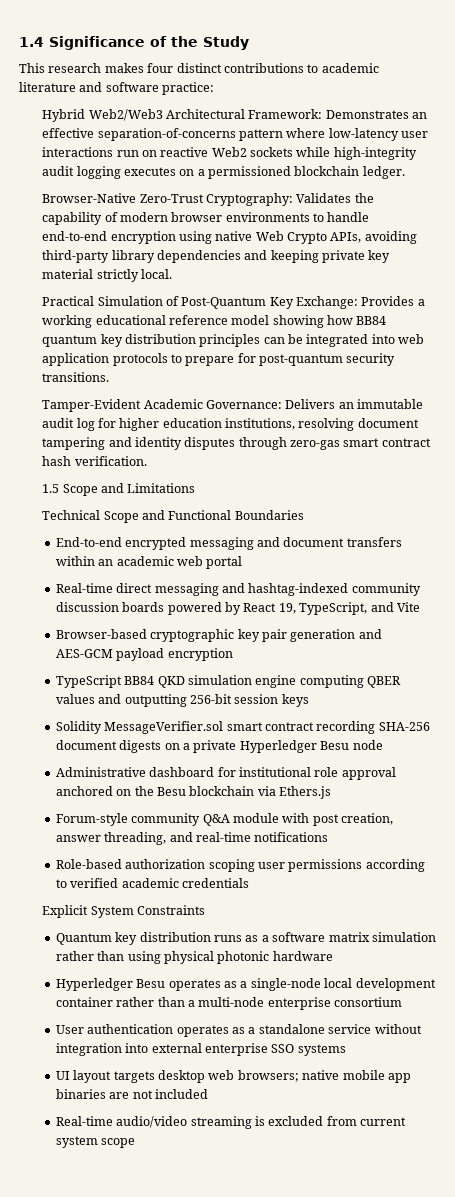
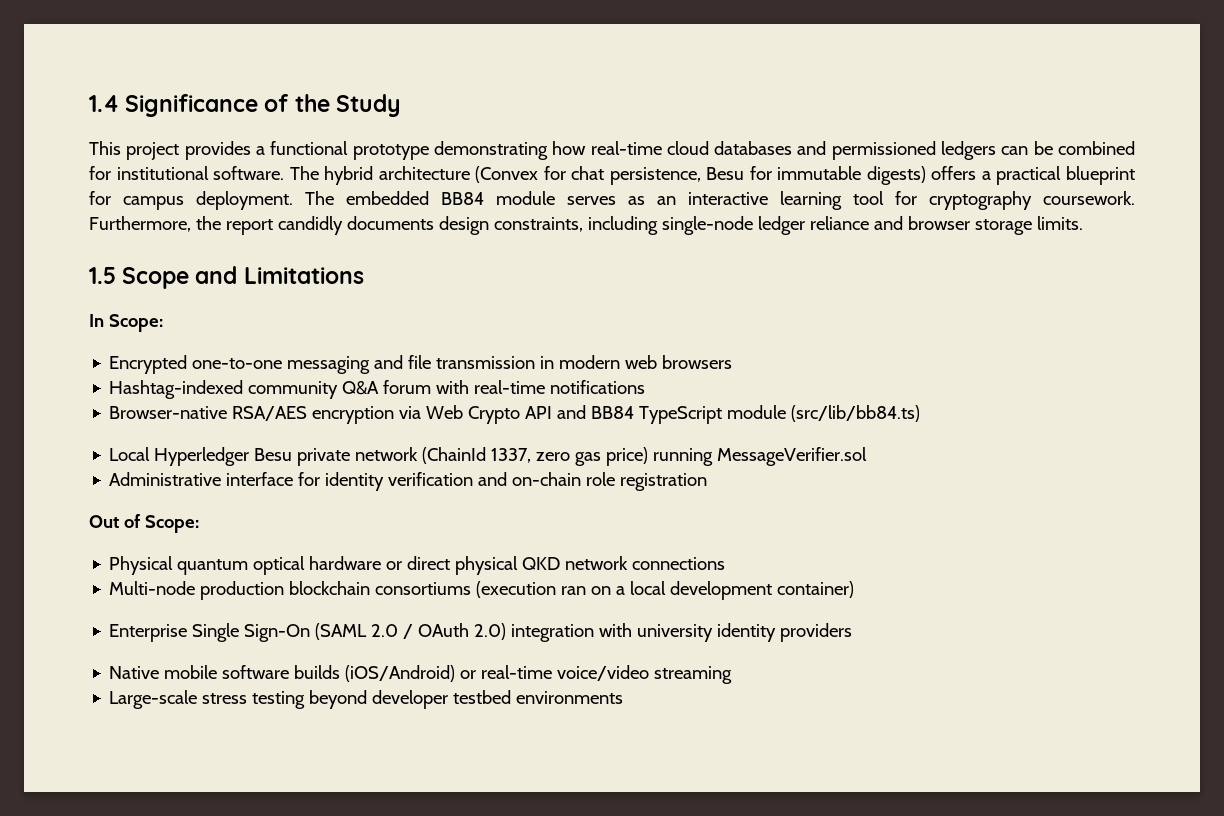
- This research makes four distinct contributions to academic literature and software practice:
- Hybrid Web2/Web3 Architectural Framework: Demonstrates an effective separation-of-concerns pattern where low-latency user interactions run on reactive Web2 sockets while high-integrity audit logging executes on a permissioned blockchain ledger.
- Browser-Native Zero-Trust Cryptography: Validates the capability of modern browser environments to handle end-to-end encryption using native Web Crypto APIs, avoiding third-party library dependencies and keeping private key material strictly local.
- Practical Simulation of Post-Quantum Key Exchange: Provides a working educational reference model showing how BB84 quantum key distribution principles can be integrated into web application protocols to prepare for post-quantum security transitions.
- Tamper-Evident Academic Governance: Delivers an immutable audit log for higher education institutions, resolving document tampering and identity disputes through zero-gas smart contract hash verification.
+ This project provides a functional prototype demonstrating how real-time cloud databases and permissioned ledgers can be combined for institutional software. The hybrid architecture (Convex for chat persistence, Besu for immutable digests) offers a practical blueprint for campus deployment. The embedded BB84 module serves as an interactive learning tool for cryptography coursework. Furthermore, the report candidly documents design constraints, including single-node ledger reliance and browser storage limits.
  1.5 Scope and Limitations
- Technical Scope and Functional Boundaries
- End-to-end encrypted messaging and document transfers within an academic web portal
- Real-time direct messaging and hashtag-indexed community discussion boards powered by React 19, TypeScript, and Vite
- Browser-based cryptographic key pair generation and AES-GCM payload encryption
- TypeScript BB84 QKD simulation engine computing QBER values and outputting 256-bit session keys
- Solidity MessageVerifier.sol smart contract recording SHA-256 document digests on a private Hyperledger Besu node
- Administrative dashboard for institutional role approval anchored on the Besu blockchain via Ethers.js
- Forum-style community Q&A module with post creation, answer threading, and real-time notifications
- Role-based authorization scoping user permissions according to verified academic credentials
- Explicit System Constraints
- Quantum key distribution runs as a software matrix simulation rather than using physical photonic hardware
- Hyperledger Besu operates as a single-node local development container rather than a multi-node enterprise consortium
- User authentication operates as a standalone service without integration into external enterprise SSO systems
- UI layout targets desktop web browsers; native mobile app binaries are not included
- Real-time audio/video streaming is excluded from current system scope
+ In Scope:
+ Encrypted one-to-one messaging and file transmission in modern web browsers
+ Hashtag-indexed community Q&A forum with real-time notifications
+ Browser-native RSA/AES encryption via Web Crypto API and BB84 TypeScript module (src/lib/bb84.ts)
+ Local Hyperledger Besu private network (ChainId 1337, zero gas price) running MessageVerifier.sol
+ Administrative interface for identity verification and on-chain role registration
+ Out of Scope:
+ Physical quantum optical hardware or direct physical QKD network connections
+ Multi-node production blockchain consortiums (execution ran on a local development container)
+ Enterprise Single Sign-On (SAML 2.0 / OAuth 2.0) integration with university identity providers
+ Native mobile software builds (iOS/Android) or real-time voice/video streaming
+ Large-scale stress testing beyond developer testbed environments

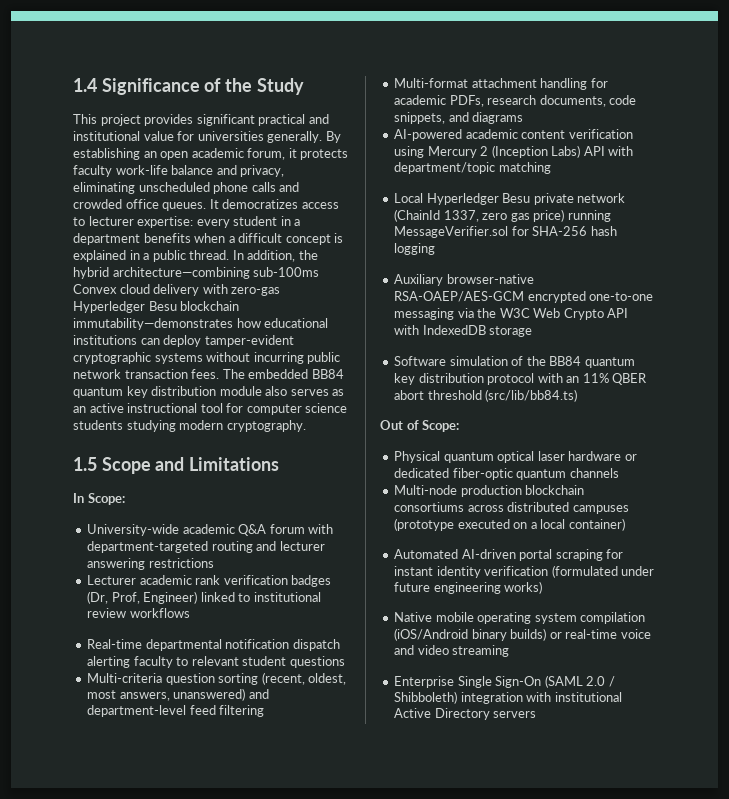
- This project provides a functional prototype demonstrating how real-time cloud databases and permissioned ledgers can be combined for institutional software. The hybrid architecture (Convex for chat persistence, Besu for immutable digests) offers a practical blueprint for campus deployment. The embedded BB84 module serves as an interactive learning tool for cryptography coursework. Furthermore, the report candidly documents design constraints, including single-node ledger reliance and browser storage limits.
+ This project provides significant practical and institutional value for universities generally. By establishing an open academic forum, it protects faculty work-life balance and privacy, eliminating unscheduled phone calls and crowded office queues. It democratizes access to lecturer expertise: every student in a department benefits when a difficult concept is explained in a public thread. In addition, the hybrid architecture—combining sub-100ms Convex cloud delivery with zero-gas Hyperledger Besu blockchain immutability—demonstrates how educational institutions can deploy tamper-evident cryptographic systems without incurring public network transaction fees. The embedded BB84 quantum key distribution module also serves as an active instructional tool for computer science students studying modern cryptography.
- Encrypted one-to-one messaging and file transmission in modern web browsers
- Hashtag-indexed community Q&A forum with real-time notifications
- Browser-native RSA/AES encryption via Web Crypto API and BB84 TypeScript module (src/lib/bb84.ts)
+ University-wide academic Q&A forum with department-targeted routing and lecturer answering restrictions
+ Lecturer academic rank verification badges (Dr, Prof, Engineer) linked to institutional review workflows
+ Real-time departmental notification dispatch alerting faculty to relevant student questions
+ Multi-criteria question sorting (recent, oldest, most answers, unanswered) and department-level feed filtering
+ Multi-format attachment handling for academic PDFs, research documents, code snippets, and diagrams
+ AI-powered academic content verification using Mercury 2 (Inception Labs) API with department/topic matching
- Local Hyperledger Besu private network (ChainId 1337, zero gas price) running MessageVerifier.sol
- Administrative interface for identity verification and on-chain role registration
+ Local Hyperledger Besu private network (ChainId 1337, zero gas price) running MessageVerifier.sol for SHA-256 hash logging
+ Auxiliary browser-native RSA-OAEP/AES-GCM encrypted one-to-one messaging via the W3C Web Crypto API with IndexedDB storage
+ Software simulation of the BB84 quantum key distribution protocol with an 11% QBER abort threshold (src/lib/bb84.ts)
- Physical quantum optical hardware or direct physical QKD network connections
+ Physical quantum optical laser hardware or dedicated fiber-optic quantum channels
- Multi-node production blockchain consortiums (execution ran on a local development container)
+ Multi-node production blockchain consortiums across distributed campuses (prototype executed on a local container)
+ Automated AI-driven portal scraping for instant identity verification (formulated under future engineering works)
+ Native mobile operating system compilation (iOS/Android binary builds) or real-time voice and video streaming
- Enterprise Single Sign-On (SAML 2.0 / OAuth 2.0) integration with university identity providers
- Native mobile software builds (iOS/Android) or real-time voice/video streaming
- Large-scale stress testing beyond developer testbed environments
+ Enterprise Single Sign-On (SAML 2.0 / Shibboleth) integration with institutional Active Directory servers

